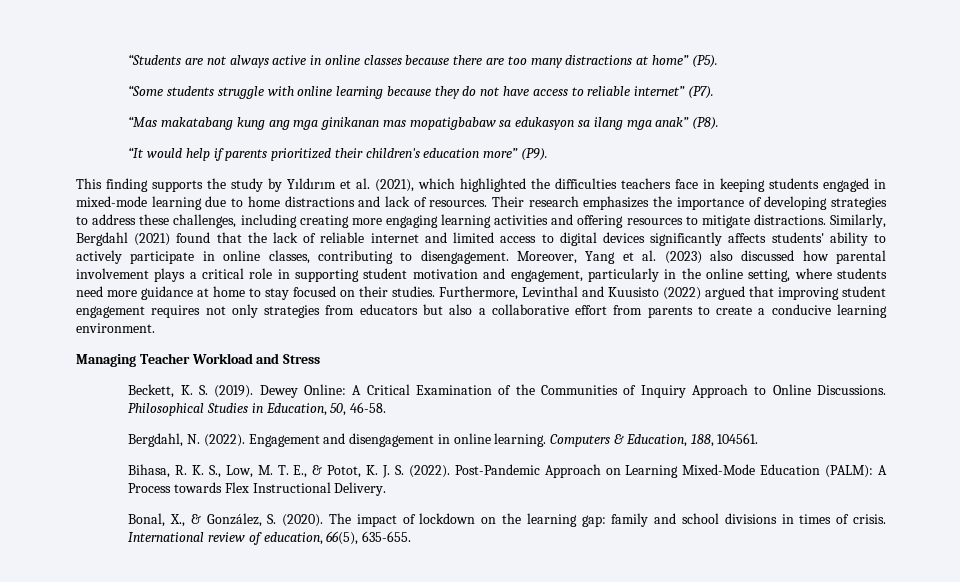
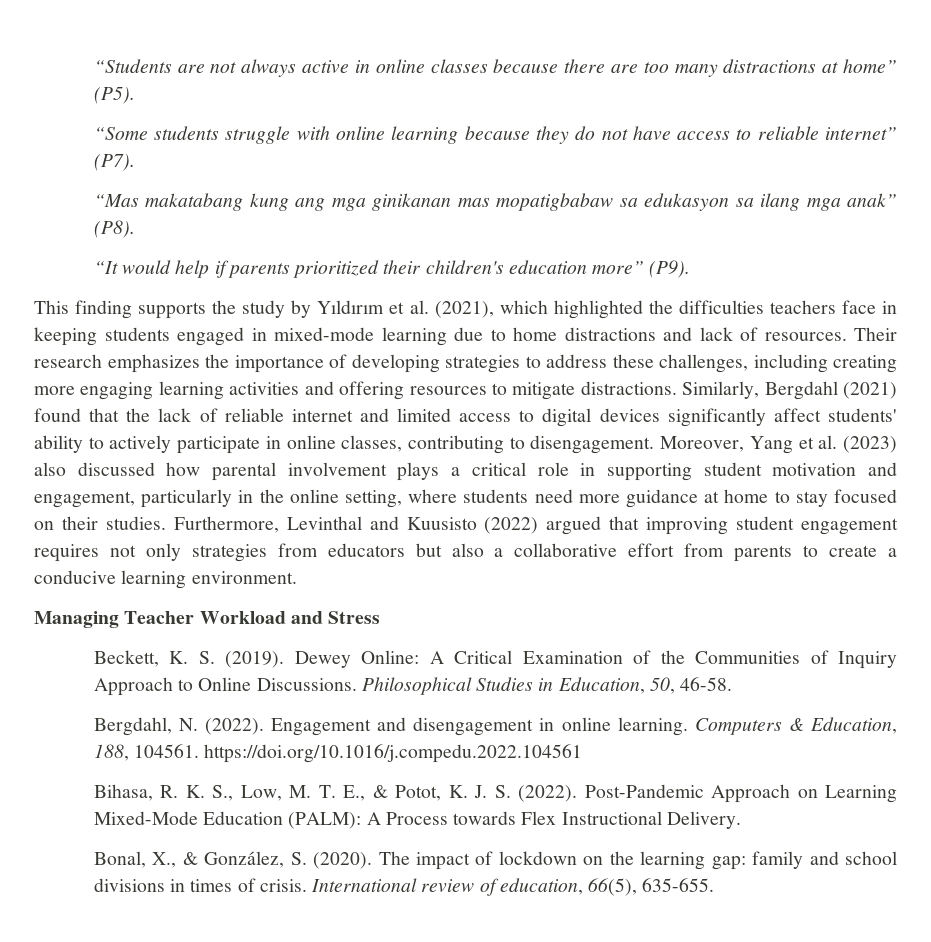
- Similarly, Bergdahl (2021) found that the lack of reliable internet and limited access to digital devices significantly affects students' ability to actively participate in online classes, contributing to disengagement.
+ Similarly, Bergdahl (2021) found that the lack of reliable internet and limited access to digital devices significantly affect students' ability to actively participate in online classes, contributing to disengagement.
- Computers & Education, 188, 104561.
+ Computers & Education, 188, 104561. https://doi.org/10.1016/j.compedu.2022.104561

